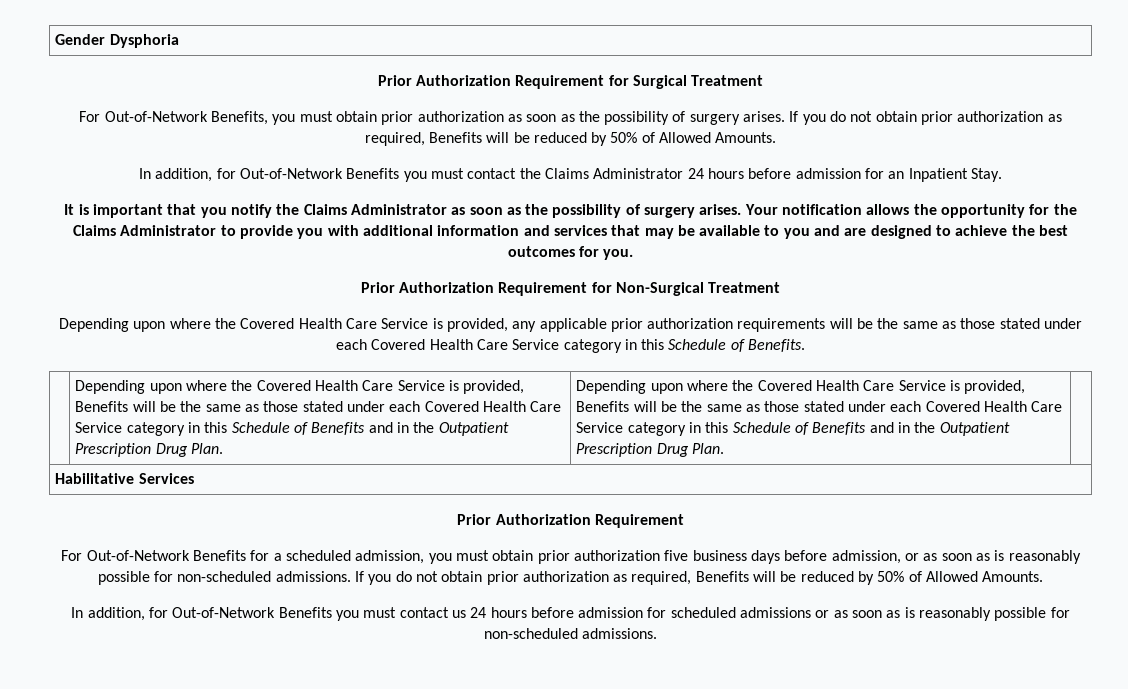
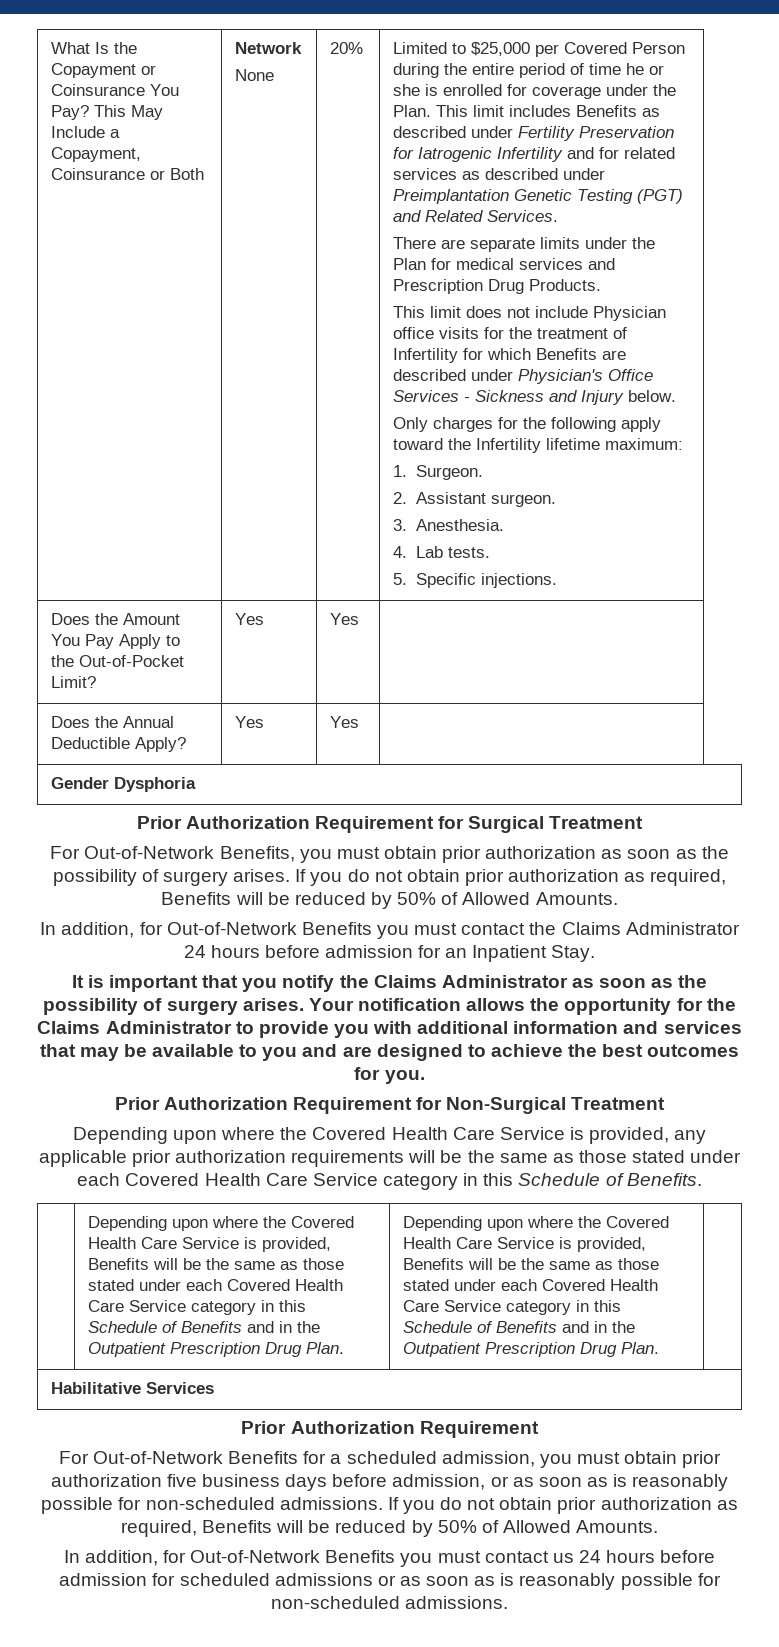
+ What Is the Copayment or Coinsurance You Pay? This May Include a Copayment, Coinsurance or Both | Network
+ None | 20% | Limited to $25,000 per Covered Person during the entire period of time he or she is enrolled for coverage under the Plan. This limit includes Benefits as described under Fertility Preservation for Iatrogenic Infertility and for related services as described under Preimplantation Genetic Testing (PGT) and Related Services.
+ There are separate limits under the Plan for medical services and Prescription Drug Products.
+ This limit does not include Physician office visits for the treatment of Infertility for which Benefits are described under Physician's Office Services - Sickness and Injury below.
+ Only charges for the following apply toward the Infertility lifetime maximum:
+ 1. Surgeon.
+ 2. Assistant surgeon.
+ 3. Anesthesia.
+ 4. Lab tests.
+ 5. Specific injections.
+ Does the Amount You Pay Apply to the Out-of-Pocket Limit? | Yes | Yes |
+ Does the Annual Deductible Apply? | Yes | Yes |

